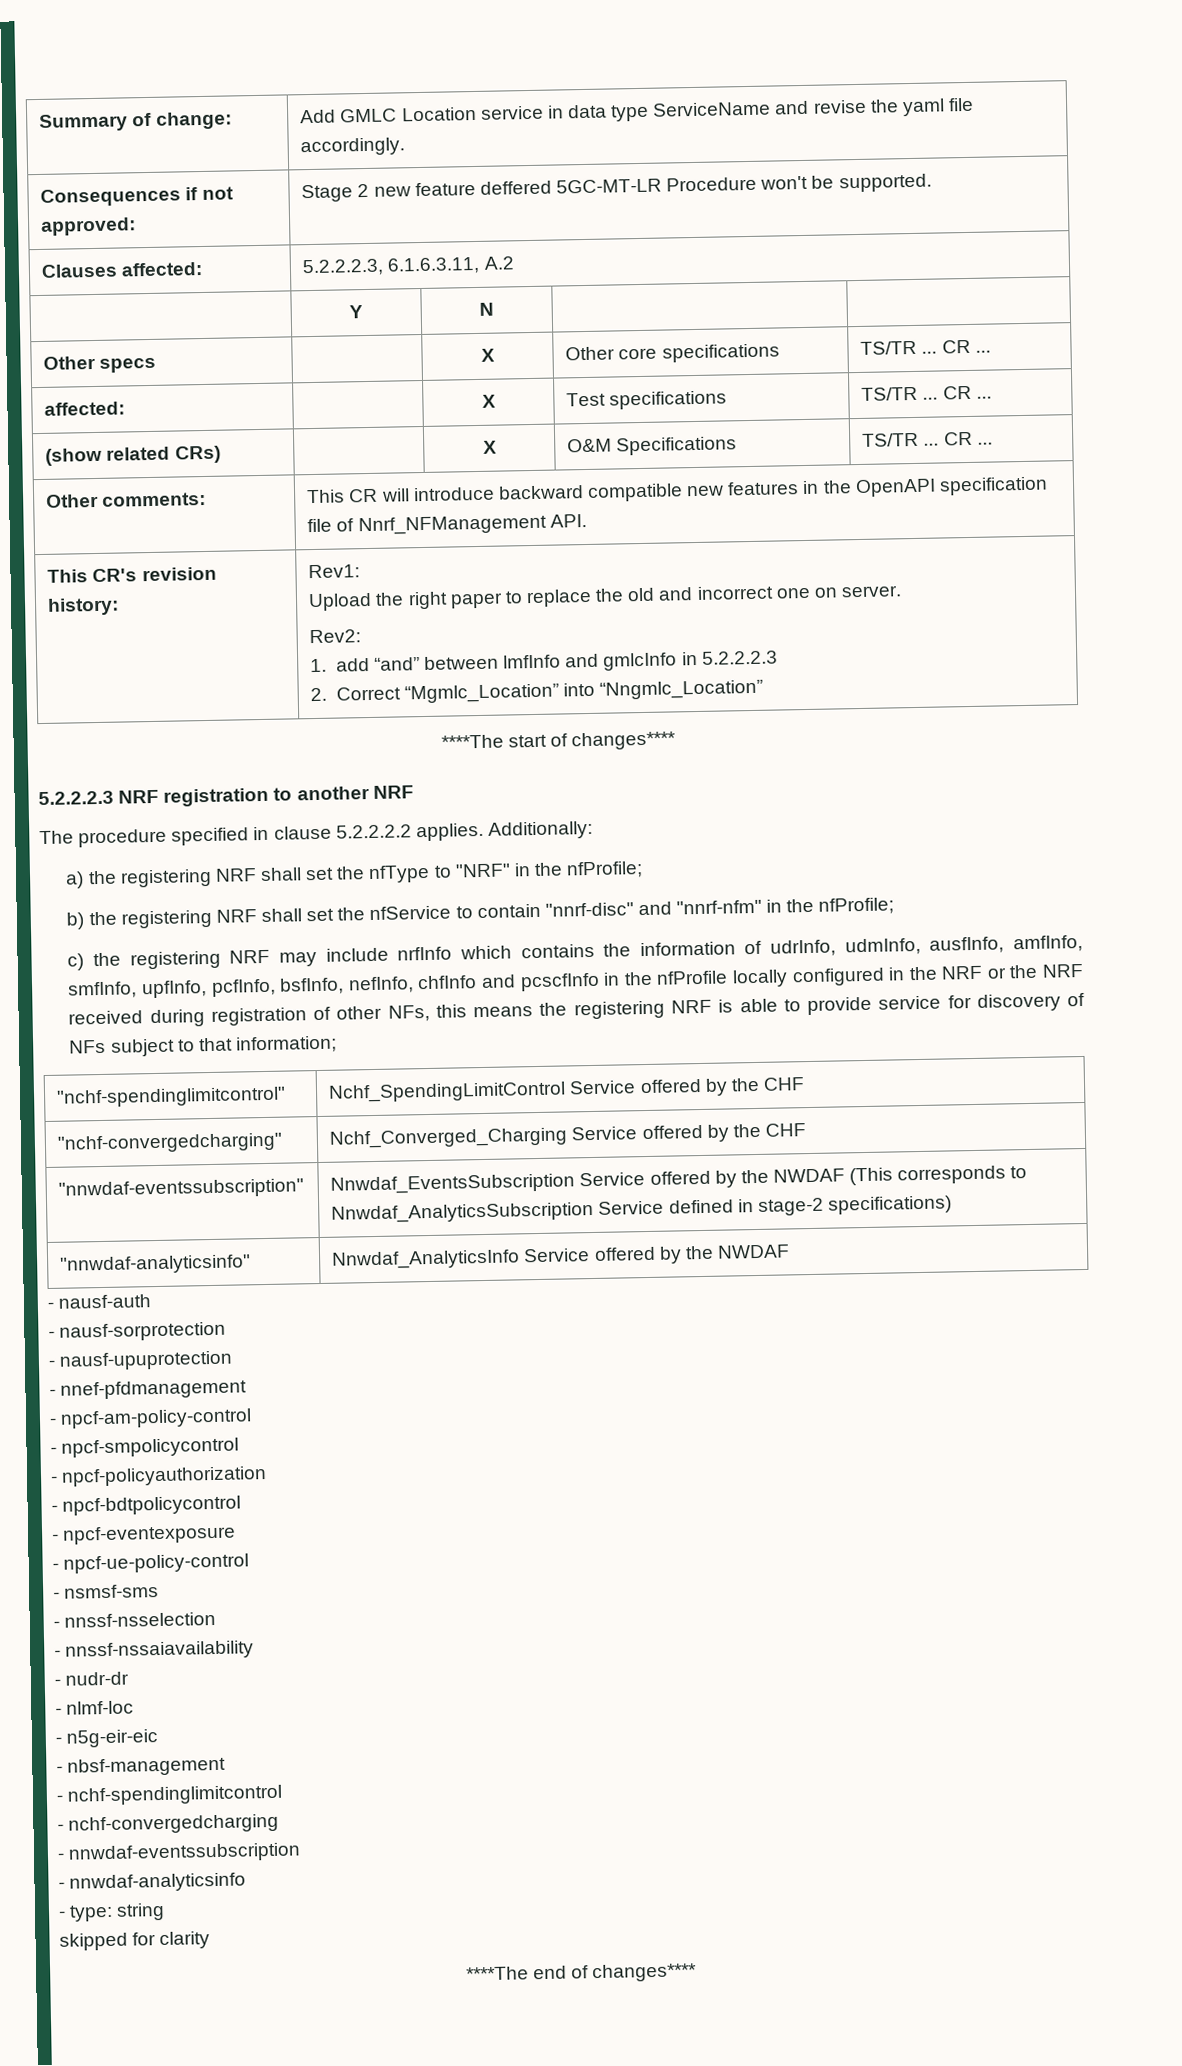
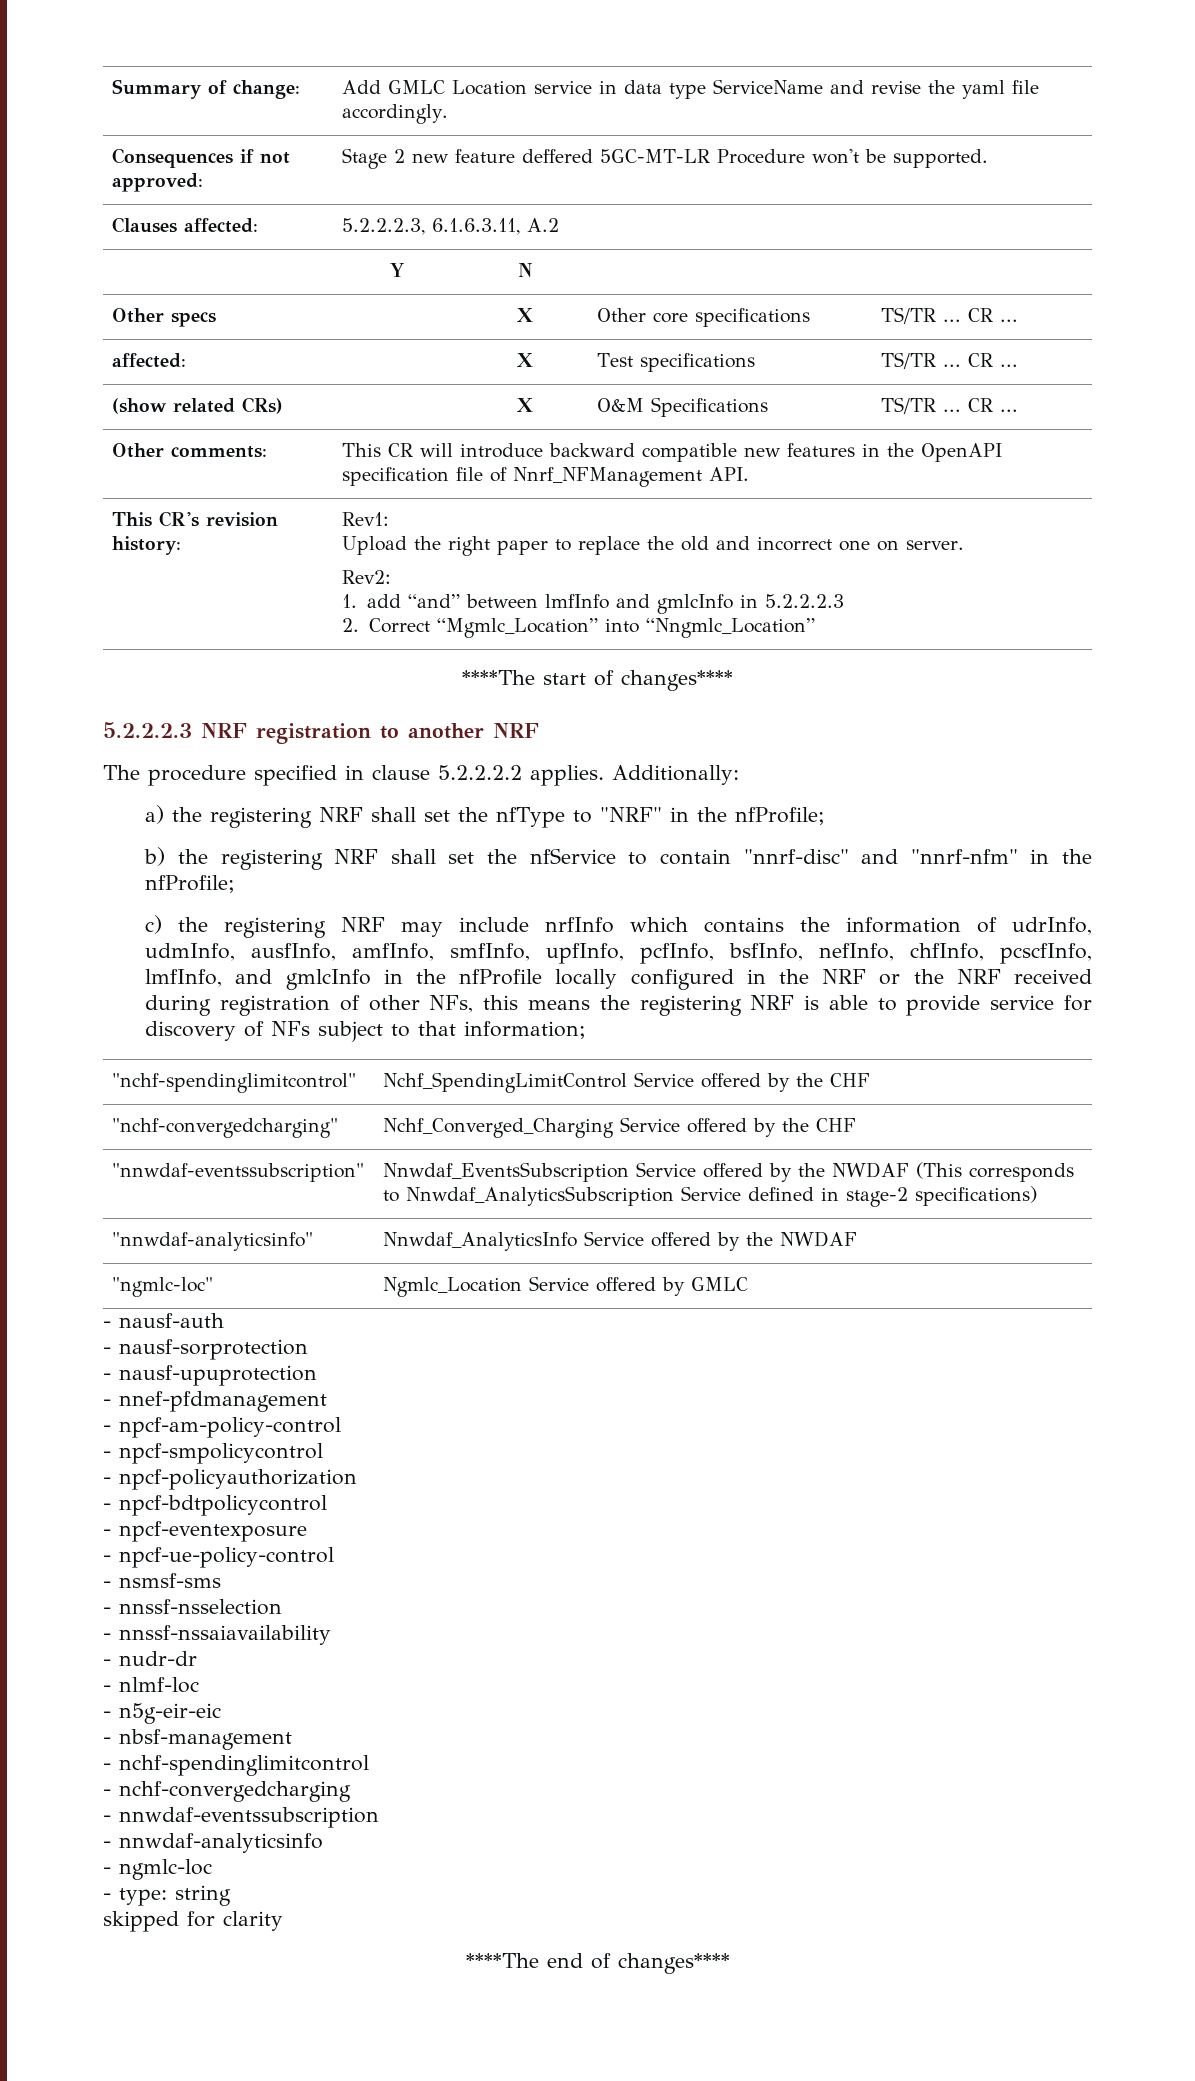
- c) the registering NRF may include nrfInfo which contains the information of udrInfo, udmInfo, ausfInfo, amfInfo, smfInfo, upfInfo, pcfInfo, bsfInfo, nefInfo, chfInfo and pcscfInfo in the nfProfile locally configured in the NRF or the NRF received during registration of other NFs, this means the registering NRF is able to provide service for discovery of NFs subject to that information;
+ c) the registering NRF may include nrfInfo which contains the information of udrInfo, udmInfo, ausfInfo, amfInfo, smfInfo, upfInfo, pcfInfo, bsfInfo, nefInfo, chfInfo, pcscfInfo, lmfInfo, and gmlcInfo in the nfProfile locally configured in the NRF or the NRF received during registration of other NFs, this means the registering NRF is able to provide service for discovery of NFs subject to that information;
+ "ngmlc-loc" | Ngmlc_Location Service offered by GMLC
+ - ngmlc-loc

